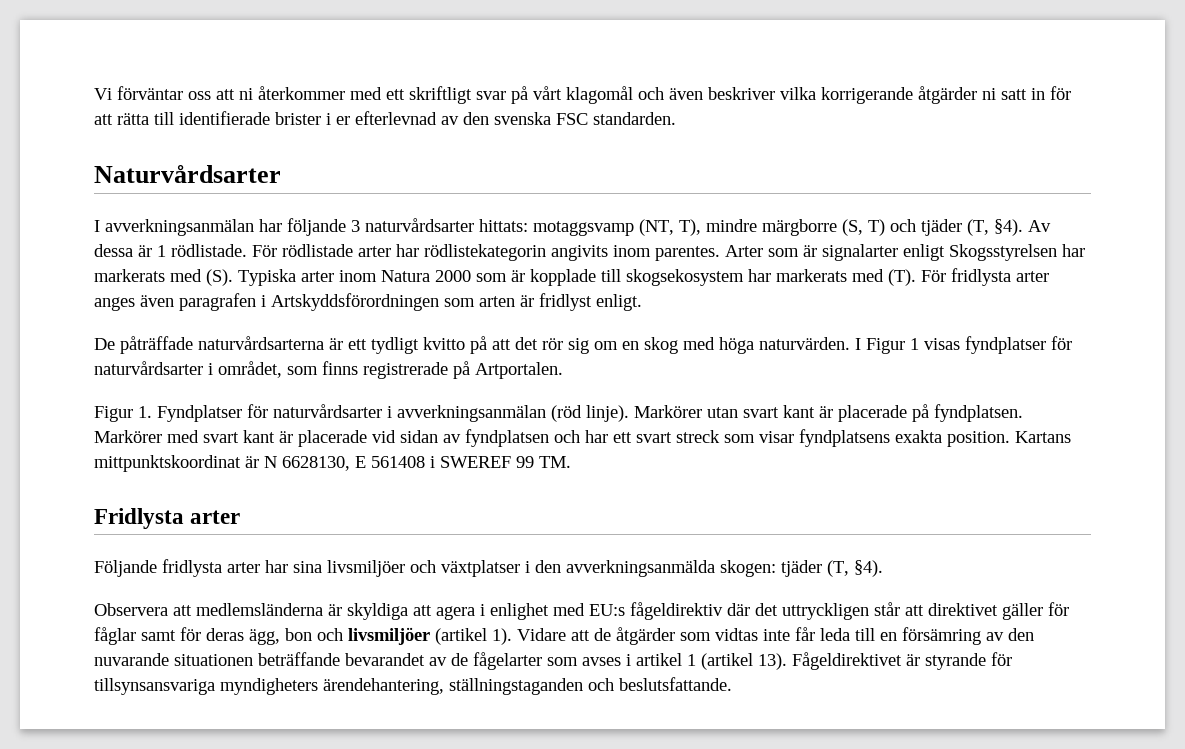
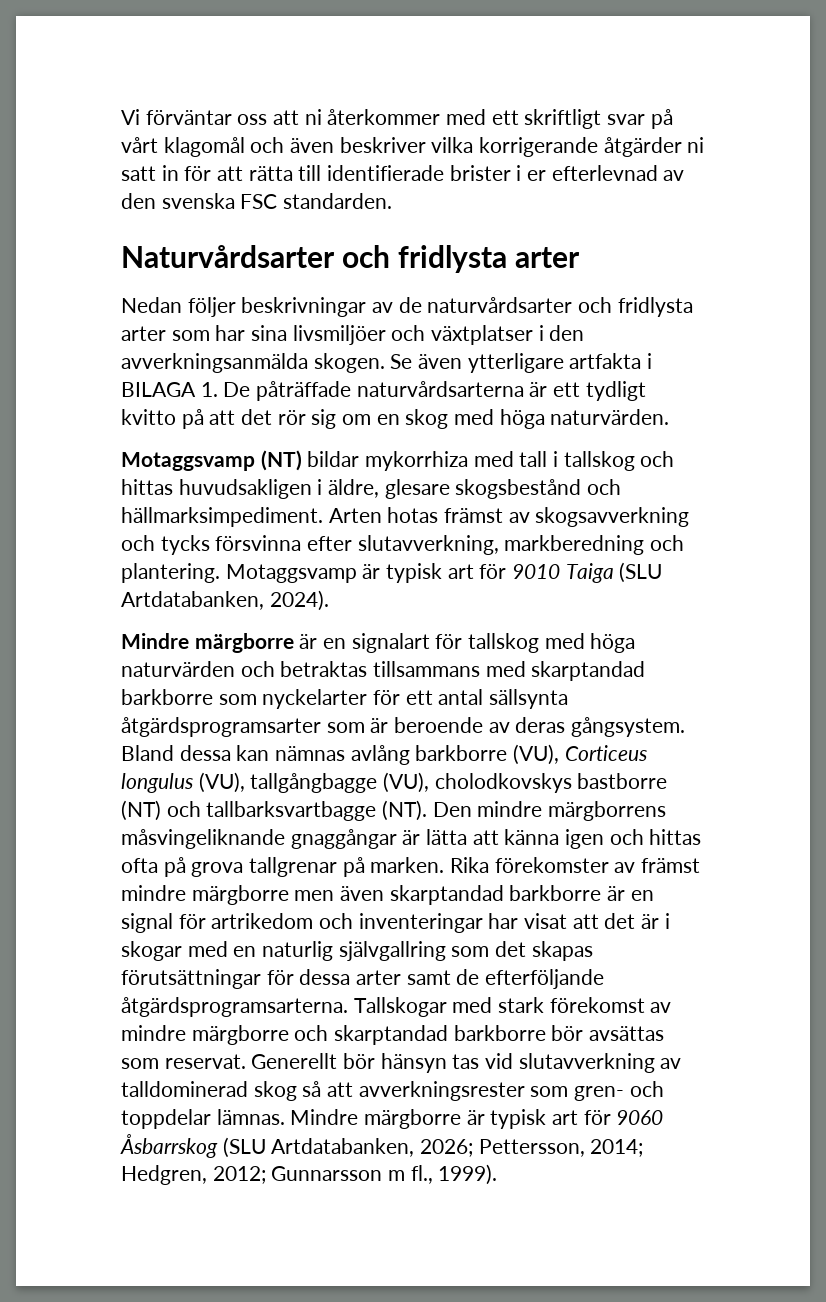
- Naturvårdsarter
- I avverkningsanmälan har följande 3 naturvårdsarter hittats: motaggsvamp (NT, T), mindre märgborre (S, T) och tjäder (T, §4). Av dessa är 1 rödlistade. För rödlistade arter har rödlistekategorin angivits inom parentes. Arter som är signalarter enligt Skogsstyrelsen har markerats med (S). Typiska arter inom Natura 2000 som är kopplade till skogsekosystem har markerats med (T). För fridlysta arter anges även paragrafen i Artskyddsförordningen som arten är fridlyst enligt.
- De påträffade naturvårdsarterna är ett tydligt kvitto på att det rör sig om en skog med höga naturvärden. I Figur 1 visas fyndplatser för naturvårdsarter i området, som finns registrerade på Artportalen.
- Figur 1. Fyndplatser för naturvårdsarter i avverkningsanmälan (röd linje). Markörer utan svart kant är placerade på fyndplatsen. Markörer med svart kant är placerade vid sidan av fyndplatsen och har ett svart streck som visar fyndplatsens exakta position. Kartans mittpunktskoordinat är N 6628130, E 561408 i SWEREF 99 TM.
- Fridlysta arter
- Följande fridlysta arter har sina livsmiljöer och växtplatser i den avverkningsanmälda skogen: tjäder (T, §4).
- Observera att medlemsländerna är skyldiga att agera i enlighet med EU:s fågeldirektiv där det uttryckligen står att direktivet gäller för fåglar samt för deras ägg, bon och livsmiljöer (artikel 1). Vidare att de åtgärder som vidtas inte får leda till en försämring av den nuvarande situationen beträffande bevarandet av de fågelarter som avses i artikel 1 (artikel 13). Fågeldirektivet är styrande för tillsynsansvariga myndigheters ärendehantering, ställningstaganden och beslutsfattande.
+ Naturvårdsarter och fridlysta arter
+ Nedan följer beskrivningar av de naturvårdsarter och fridlysta arter som har sina livsmiljöer och växtplatser i den avverkningsanmälda skogen. Se även ytterligare artfakta i BILAGA 1. De påträffade naturvårdsarterna är ett tydligt kvitto på att det rör sig om en skog med höga naturvärden.
+ Motaggsvamp (NT) bildar mykorrhiza med tall i tallskog och hittas huvudsakligen i äldre, glesare skogsbestånd och hällmarksimpediment. Arten hotas främst av skogsavverkning och tycks försvinna efter slutavverkning, markberedning och plantering. Motaggsvamp är typisk art för 9010 Taiga (SLU Artdatabanken, 2024).
+ Mindre märgborre är en signalart för tallskog med höga naturvärden och betraktas tillsammans med skarptandad barkborre som nyckelarter för ett antal sällsynta åtgärdsprogramsarter som är beroende av deras gångsystem. Bland dessa kan nämnas avlång barkborre (VU), Corticeus longulus (VU), tallgångbagge (VU), cholodkovskys bastborre (NT) och tallbarksvartbagge (NT). Den mindre märgborrens måsvingeliknande gnaggångar är lätta att känna igen och hittas ofta på grova tallgrenar på marken. Rika förekomster av främst mindre märgborre men även skarptandad barkborre är en signal för artrikedom och inventeringar har visat att det är i skogar med en naturlig självgallring som det skapas förutsättningar för dessa arter samt de efterföljande åtgärdsprogramsarterna. Tallskogar med stark förekomst av mindre märgborre och skarptandad barkborre bör avsättas som reservat. Generellt bör hänsyn tas vid slutavverkning av talldominerad skog så att avverkningsrester som gren- och toppdelar lämnas. Mindre märgborre är typisk art för 9060 Åsbarrskog (SLU Artdatabanken, 2026; Pettersson, 2014; Hedgren, 2012; Gunnarsson m fl., 1999).

